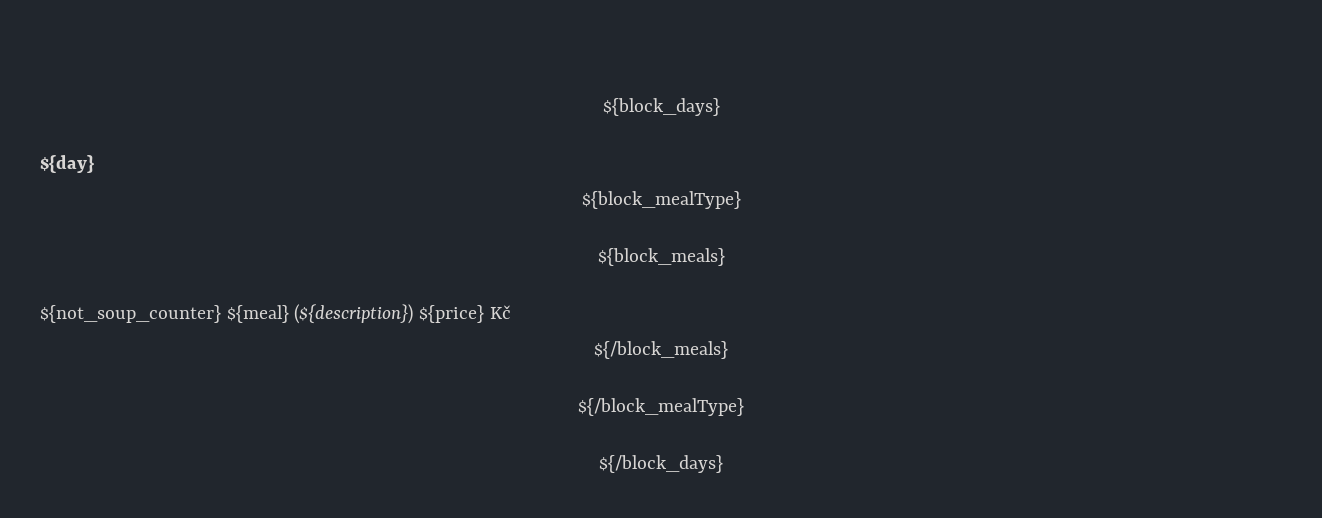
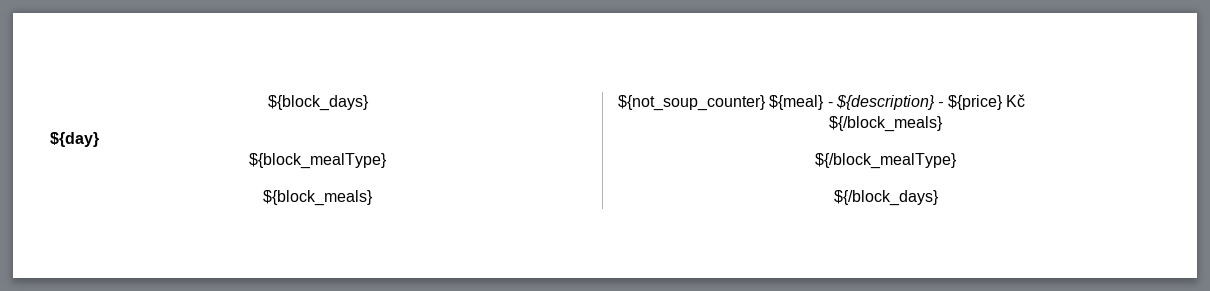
- ${not_soup_counter} ${meal} (${description}) ${price} Kč
+ ${not_soup_counter} ${meal} - ${description} - ${price} Kč

